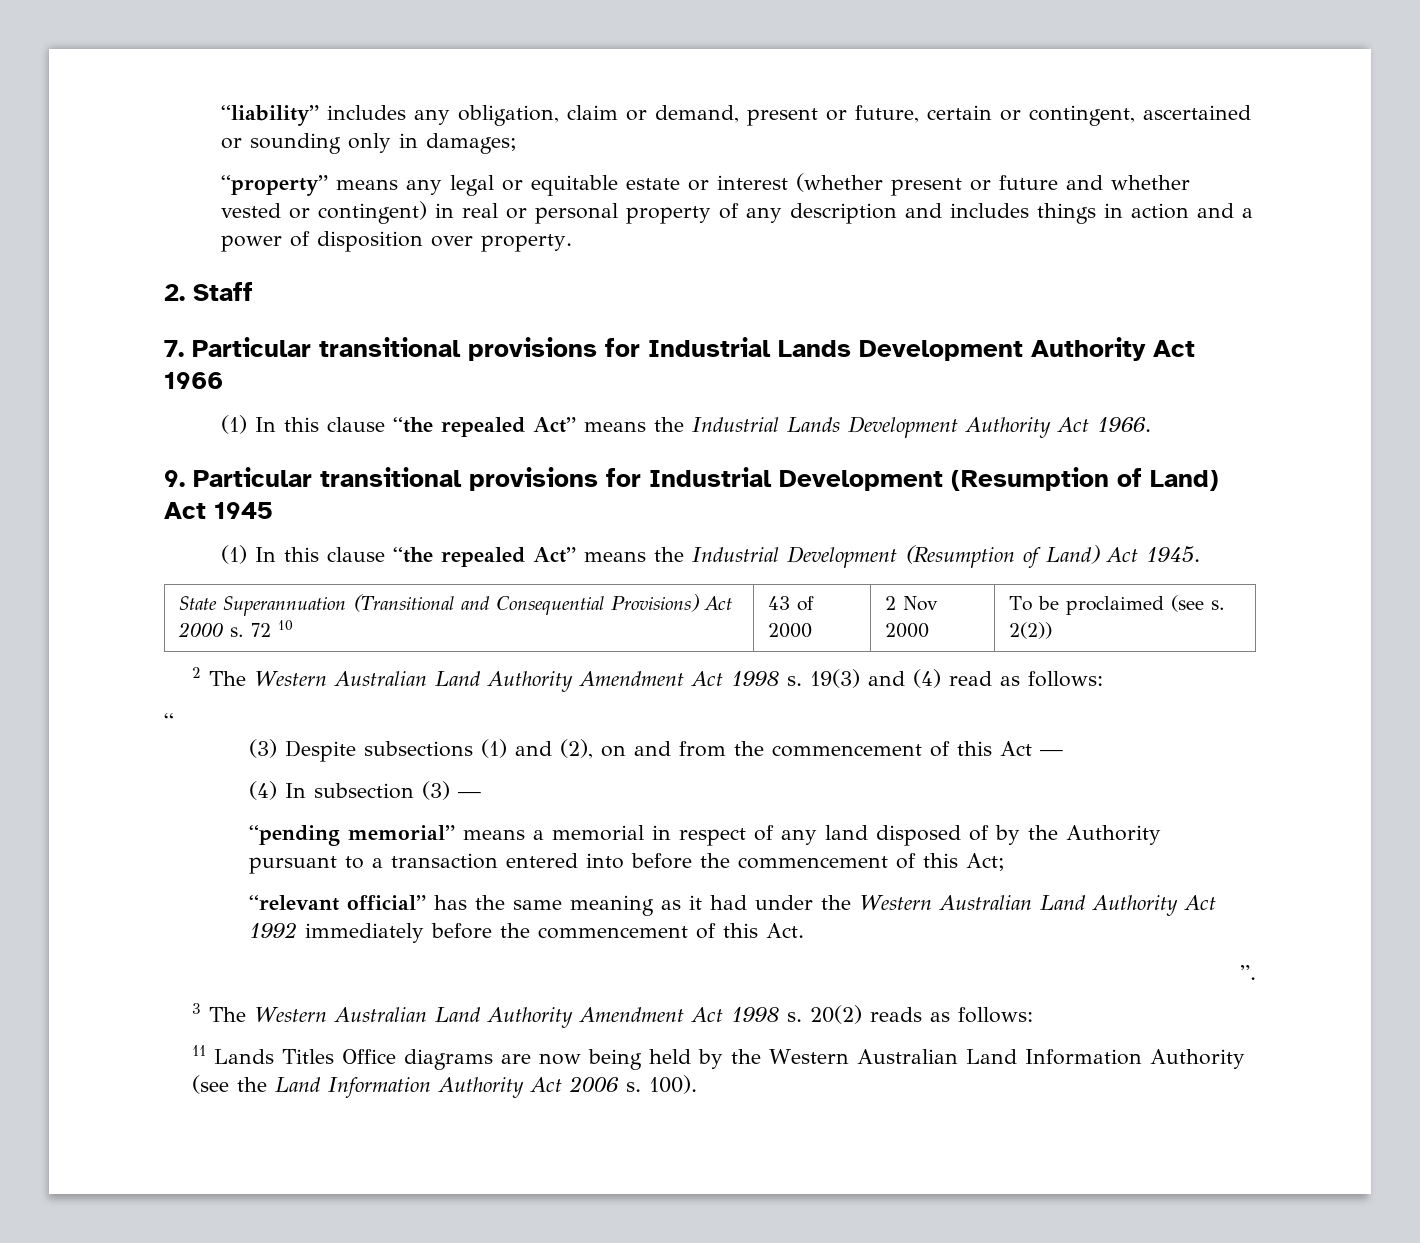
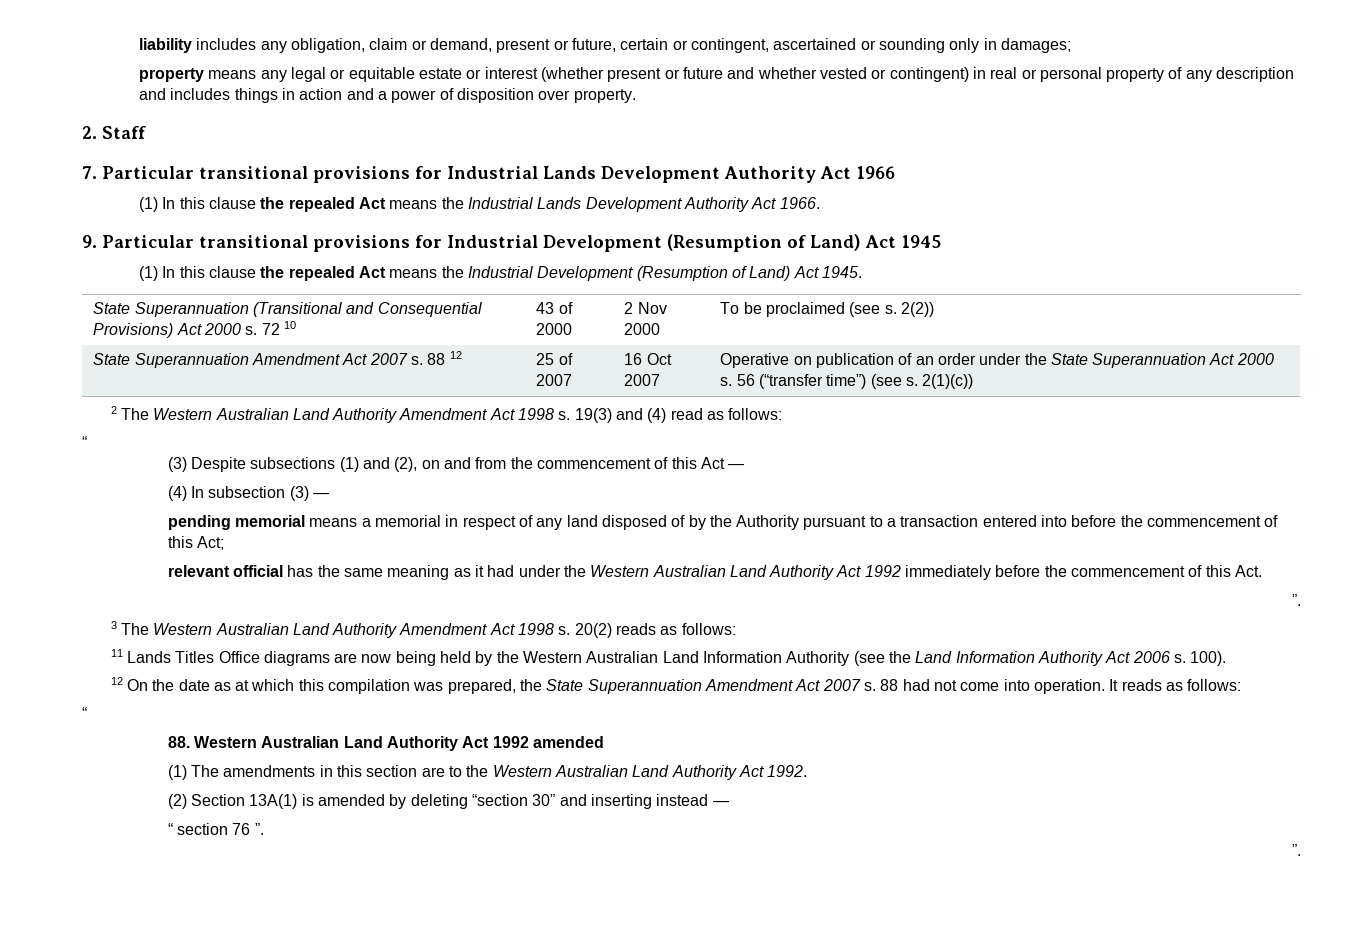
- “liability” includes any obligation, claim or demand, present or future, certain or contingent, ascertained or sounding only in damages;
+ liability includes any obligation, claim or demand, present or future, certain or contingent, ascertained or sounding only in damages;
- “property” means any legal or equitable estate or interest (whether present or future and whether vested or contingent) in real or personal property of any description and includes things in action and a power of disposition over property.
+ property means any legal or equitable estate or interest (whether present or future and whether vested or contingent) in real or personal property of any description and includes things in action and a power of disposition over property.
- (1) In this clause “the repealed Act” means the Industrial Lands Development Authority Act 1966.
+ (1) In this clause the repealed Act means the Industrial Lands Development Authority Act 1966.
- (1) In this clause “the repealed Act” means the Industrial Development (Resumption of Land) Act 1945.
+ (1) In this clause the repealed Act means the Industrial Development (Resumption of Land) Act 1945.
+ State Superannuation Amendment Act 2007 s. 88 12 | 25 of 2007 | 16 Oct 2007 | Operative on publication of an order under the State Superannuation Act 2000 s. 56 (“transfer time”) (see s. 2(1)(c))
- “pending memorial” means a memorial in respect of any land disposed of by the Authority pursuant to a transaction entered into before the commencement of this Act;
+ pending memorial means a memorial in respect of any land disposed of by the Authority pursuant to a transaction entered into before the commencement of this Act;
- “relevant official” has the same meaning as it had under the Western Australian Land Authority Act 1992 immediately before the commencement of this Act.
+ relevant official has the same meaning as it had under the Western Australian Land Authority Act 1992 immediately before the commencement of this Act.
+ 12 On the date as at which this compilation was prepared, the State Superannuation Amendment Act 2007 s. 88 had not come into operation. It reads as follows:
+ “
+ 88. Western Australian Land Authority Act 1992 amended
+ (1) The amendments in this section are to the Western Australian Land Authority Act 1992.
+ (2) Section 13A(1) is amended by deleting “section 30” and inserting instead —
+ “ section 76 ”.
+ ”.

